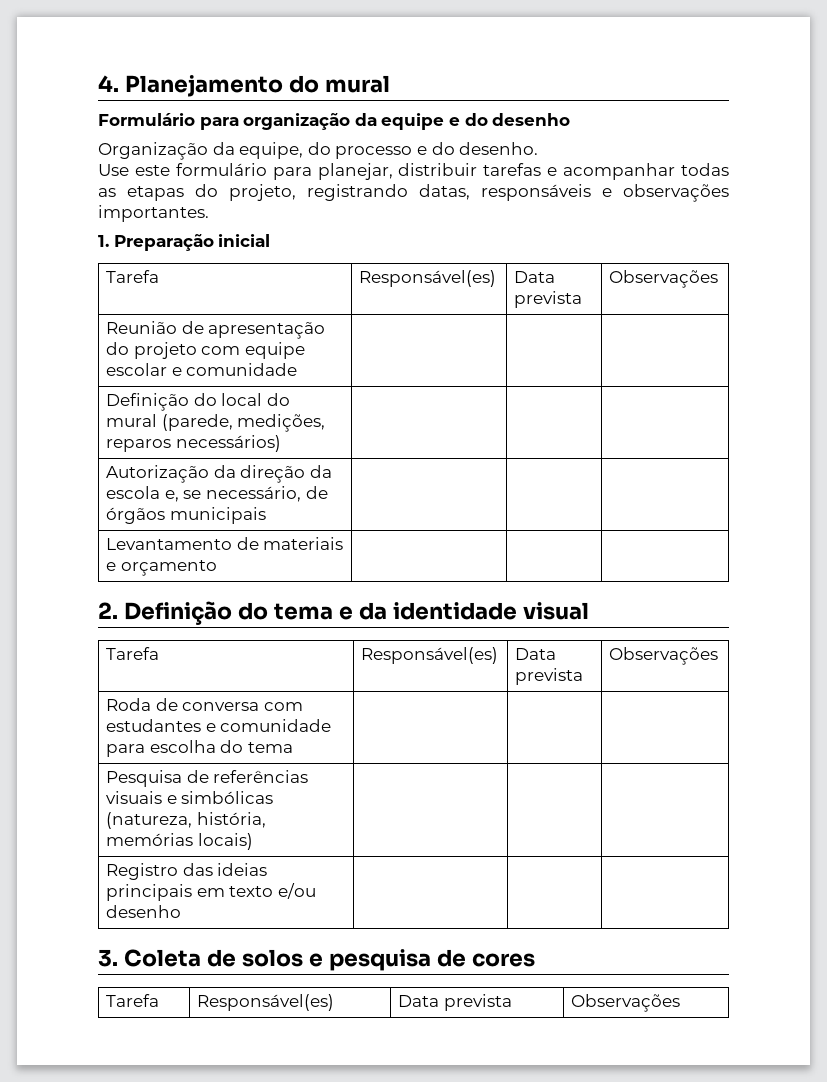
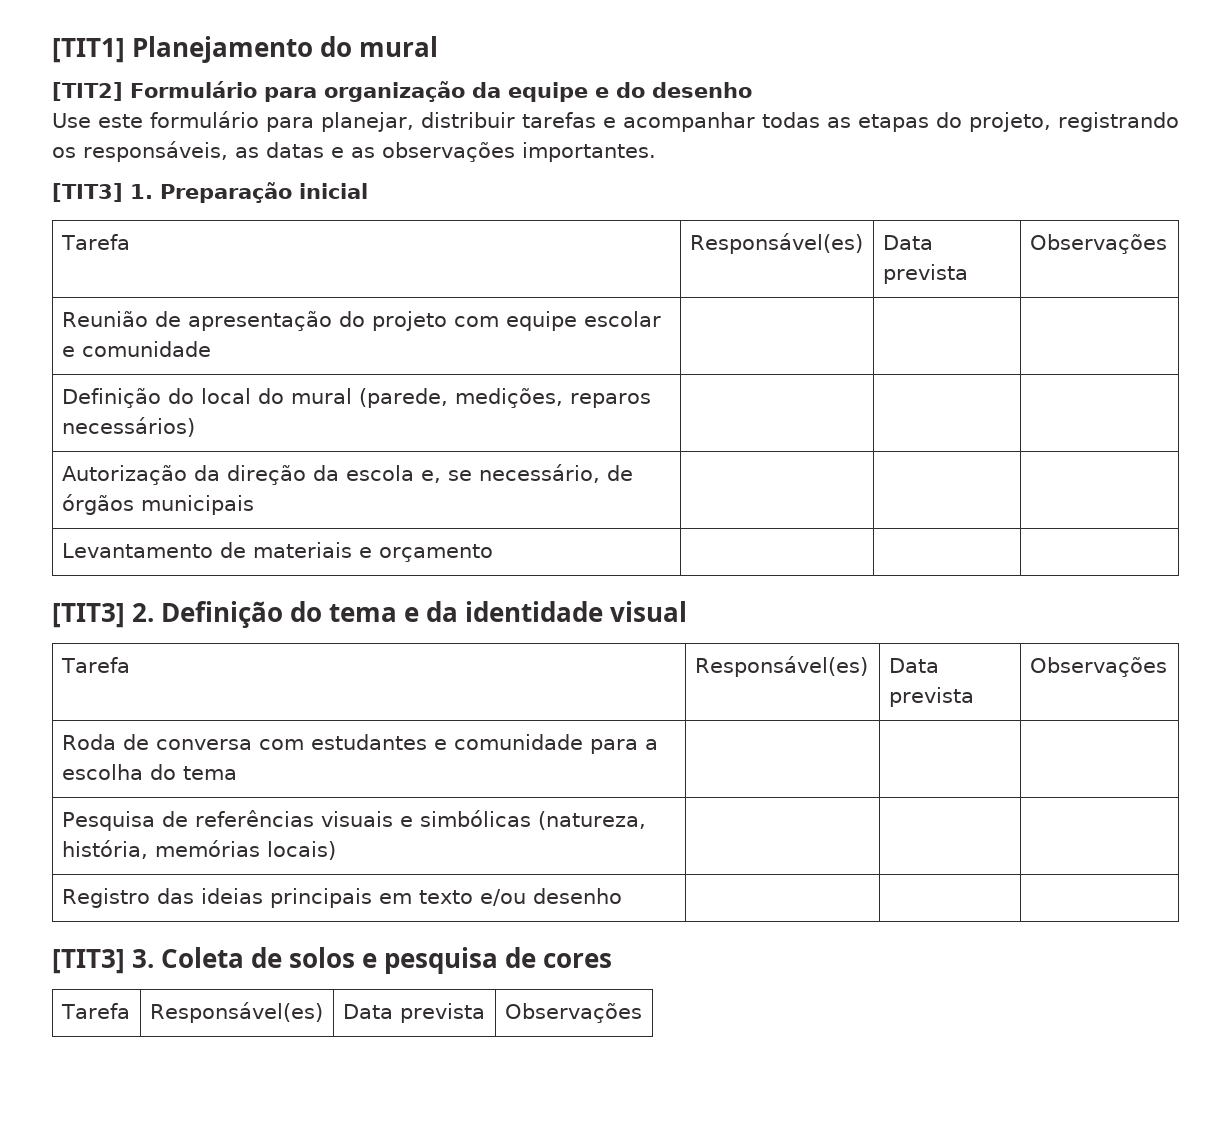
- 4. Planejamento do mural
+ [TIT1] Planejamento do mural
- Formulário para organização da equipe e do desenho
+ [TIT2] Formulário para organização da equipe e do desenho
- Organização da equipe, do processo e do desenho.
- Use este formulário para planejar, distribuir tarefas e acompanhar todas as etapas do projeto, registrando datas, responsáveis e observações importantes.
+ Use este formulário para planejar, distribuir tarefas e acompanhar todas as etapas do projeto, registrando os responsáveis, as datas e as observações importantes.
- 1. Preparação inicial
+ [TIT3] 1. Preparação inicial
- 2. Definição do tema e da identidade visual
+ [TIT3] 2. Definição do tema e da identidade visual
- Roda de conversa com estudantes e comunidade para escolha do tema | | |
+ Roda de conversa com estudantes e comunidade para a escolha do tema | | |
- 3. Coleta de solos e pesquisa de cores
+ [TIT3] 3. Coleta de solos e pesquisa de cores

